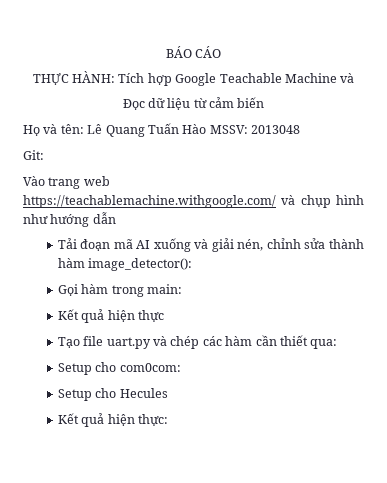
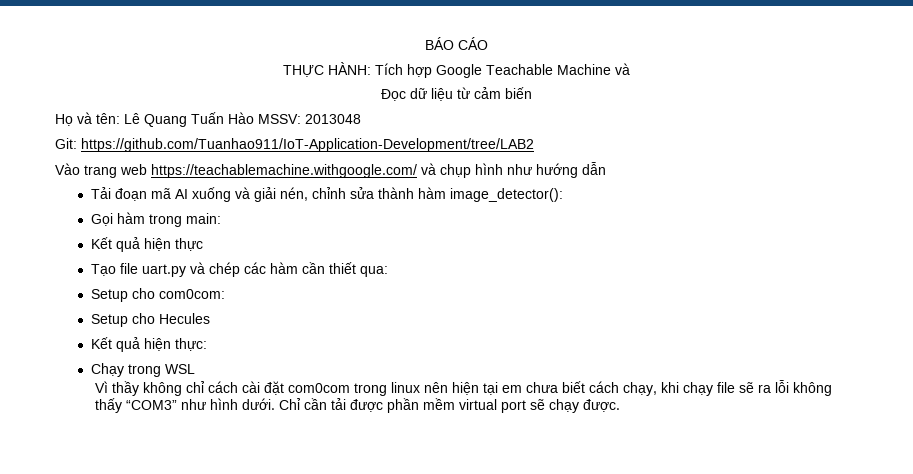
- Git:
+ Git: https://github.com/Tuanhao911/IoT-Application-Development/tree/LAB2
+ Chạy trong WSL
+ Vì thầy không chỉ cách cài đặt com0com trong linux nên hiện tại em chưa biết cách chạy, khi chạy file sẽ ra lỗi không thấy “COM3” như hình dưới. Chỉ cần tải được phần mềm virtual port sẽ chạy được.

